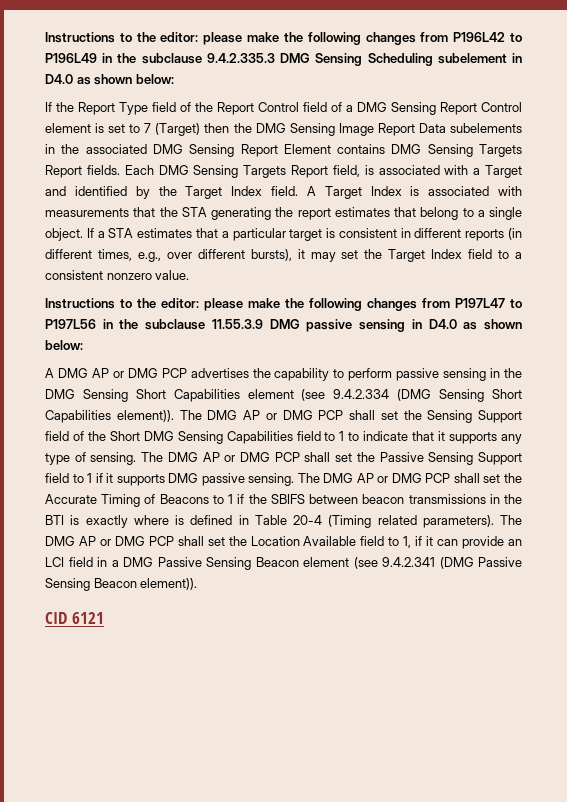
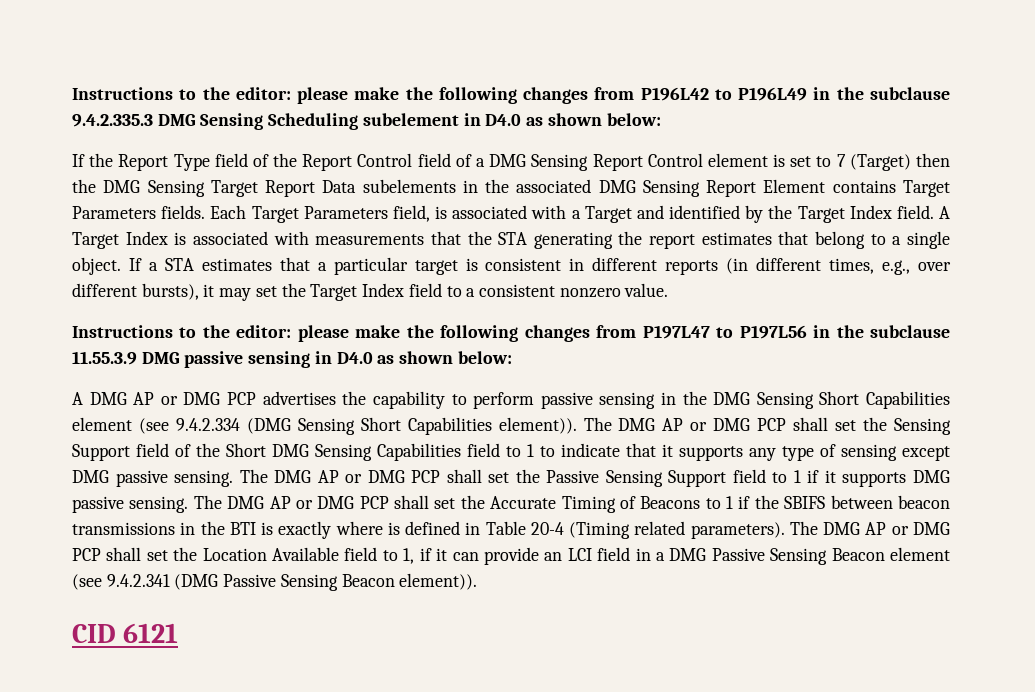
- If the Report Type field of the Report Control field of a DMG Sensing Report Control element is set to 7 (Target) then the DMG Sensing Image Report Data subelements in the associated DMG Sensing Report Element contains DMG Sensing Targets Report fields. Each DMG Sensing Targets Report field, is associated with a Target and identified by the Target Index field.
+ If the Report Type field of the Report Control field of a DMG Sensing Report Control element is set to 7 (Target) then the DMG Sensing Target Report Data subelements in the associated DMG Sensing Report Element contains Target Parameters fields. Each Target Parameters field, is associated with a Target and identified by the Target Index field.
- The DMG AP or DMG PCP shall set the Sensing Support field of the Short DMG Sensing Capabilities field to 1 to indicate that it supports any type of sensing.
+ The DMG AP or DMG PCP shall set the Sensing Support field of the Short DMG Sensing Capabilities field to 1 to indicate that it supports any type of sensing except DMG passive sensing.

